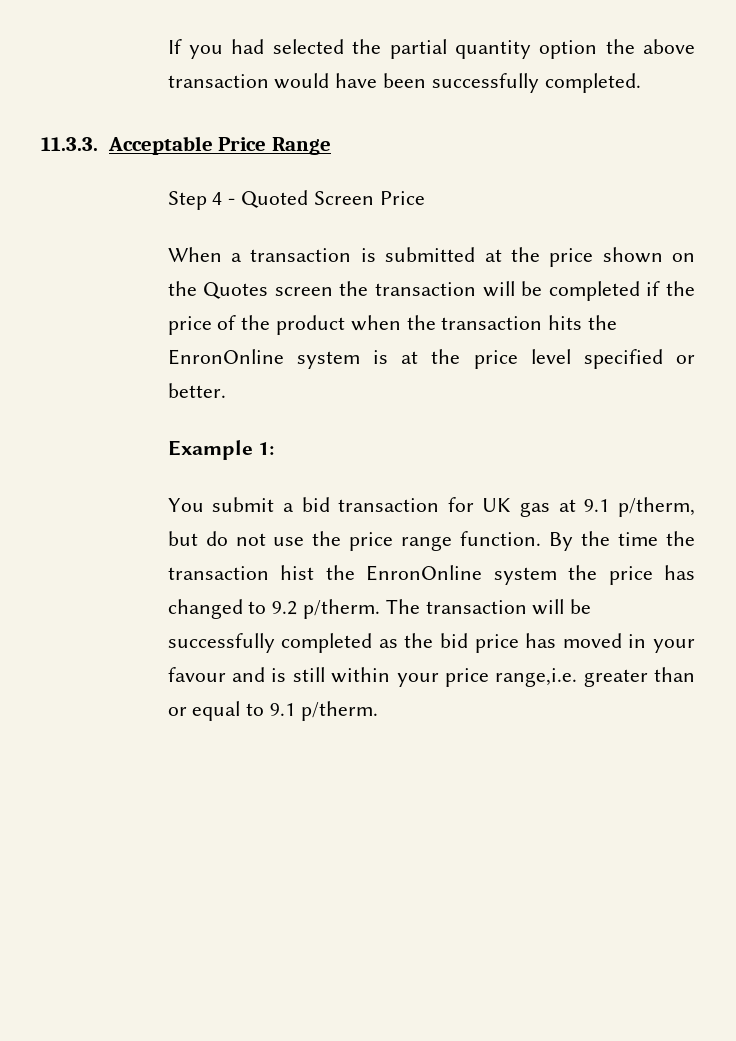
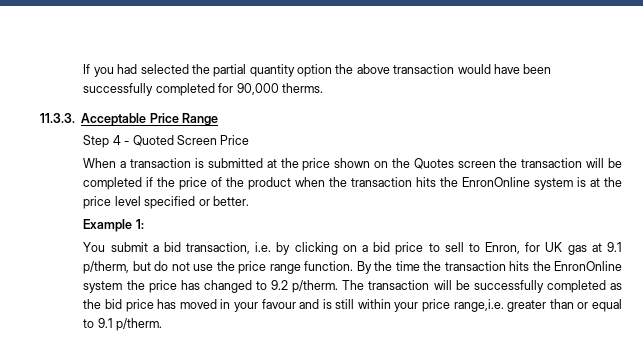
- If you had selected the partial quantity option the above transaction would have been successfully completed.
+ If you had selected the partial quantity option the above transaction would have been successfully completed for 90,000 therms.
- You submit a bid transaction for UK gas at 9.1 p/therm, but do not use the price range function.
+ You submit a bid transaction, i.e. by clicking on a bid price to sell to Enron, for UK gas at 9.1 p/therm, but do not use the price range function.
- By the time the transaction hist the EnronOnline system the price has changed to 9.2 p/therm.
+ By the time the transaction hits the EnronOnline system the price has changed to 9.2 p/therm.

